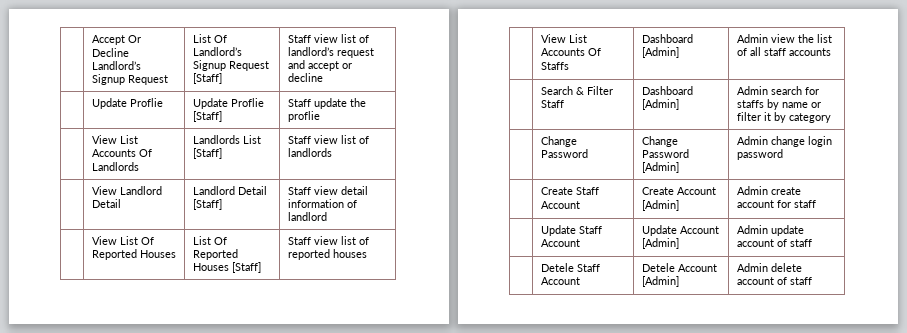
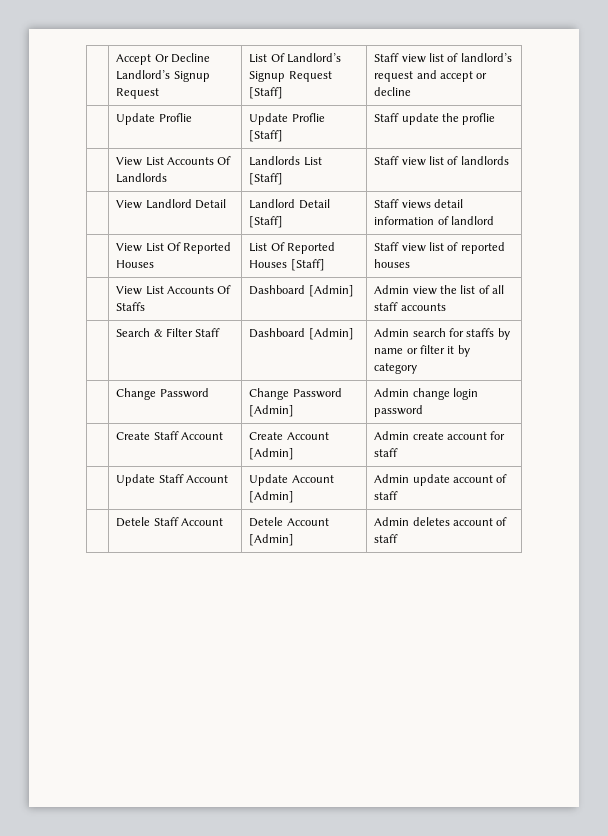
- | View Landlord Detail | Landlord Detail [Staff] | Staff view detail information of landlord
+ | View Landlord Detail | Landlord Detail [Staff] | Staff views detail information of landlord
- | Detele Staff Account | Detele Account [Admin] | Admin delete account of staff
+ | Detele Staff Account | Detele Account [Admin] | Admin deletes account of staff

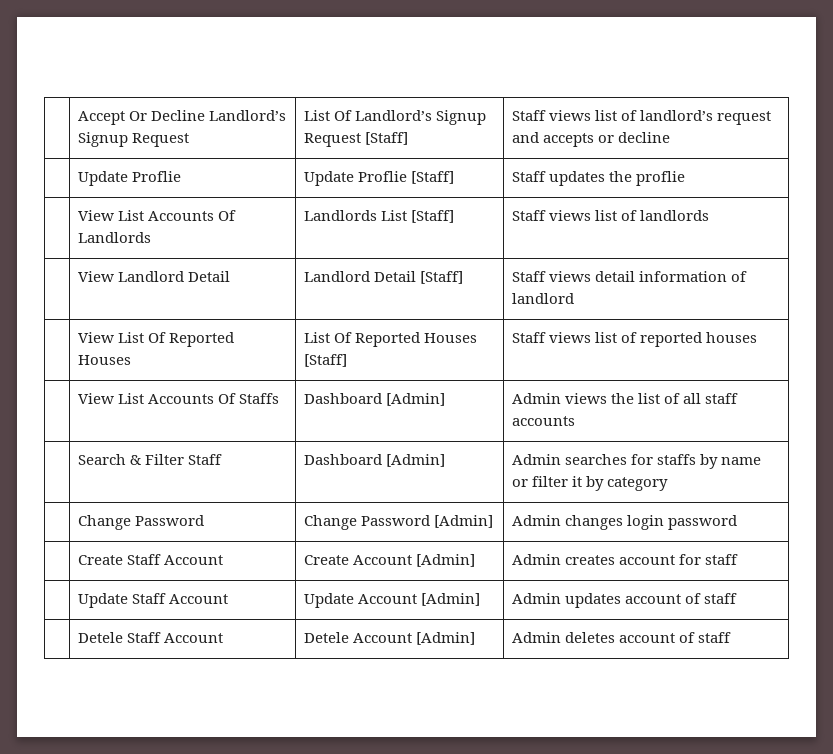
- | Accept Or Decline Landlord’s Signup Request | List Of Landlord’s Signup Request [Staff] | Staff view list of landlord’s request and accept or decline
+ | Accept Or Decline Landlord’s Signup Request | List Of Landlord’s Signup Request [Staff] | Staff views list of landlord’s request and accepts or decline
- | Update Proflie | Update Proflie [Staff] | Staff update the proflie
+ | Update Proflie | Update Proflie [Staff] | Staff updates the proflie
- | View List Accounts Of Landlords | Landlords List [Staff] | Staff view list of landlords
+ | View List Accounts Of Landlords | Landlords List [Staff] | Staff views list of landlords
- | View List Of Reported Houses | List Of Reported Houses [Staff] | Staff view list of reported houses
+ | View List Of Reported Houses | List Of Reported Houses [Staff] | Staff views list of reported houses
- | View List Accounts Of Staffs | Dashboard [Admin] | Admin view the list of all staff accounts
+ | View List Accounts Of Staffs | Dashboard [Admin] | Admin views the list of all staff accounts
- | Search & Filter Staff | Dashboard [Admin] | Admin search for staffs by name or filter it by category
+ | Search & Filter Staff | Dashboard [Admin] | Admin searches for staffs by name or filter it by category
- | Change Password | Change Password [Admin] | Admin change login password
+ | Change Password | Change Password [Admin] | Admin changes login password
- | Create Staff Account | Create Account [Admin] | Admin create account for staff
+ | Create Staff Account | Create Account [Admin] | Admin creates account for staff
- | Update Staff Account | Update Account [Admin] | Admin update account of staff
+ | Update Staff Account | Update Account [Admin] | Admin updates account of staff

